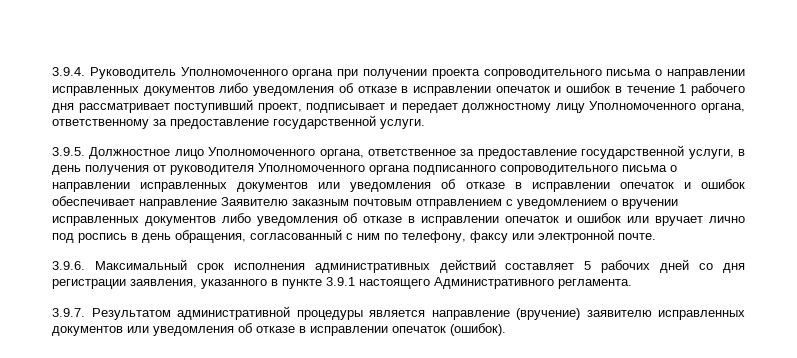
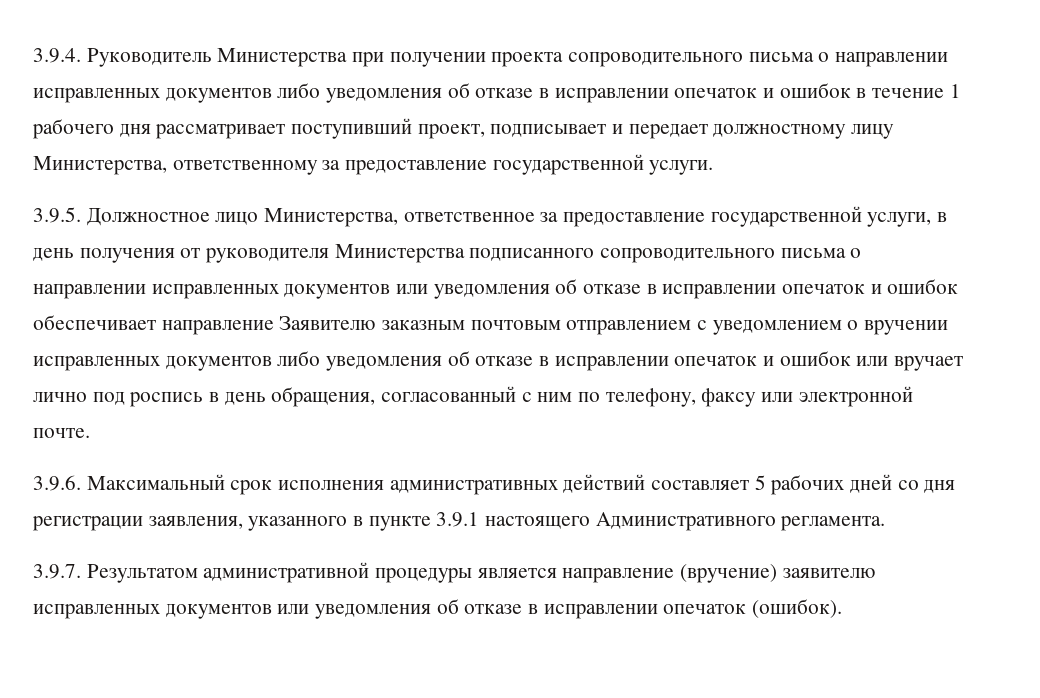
- 3.9.4. Руководитель Уполномоченного органа при получении проекта сопроводительного письма о направлении исправленных документов либо уведомления об отказе в исправлении опечаток и ошибок в течение 1 рабочего дня рассматривает поступивший проект, подписывает и передает должностному лицу Уполномоченного органа, ответственному за предоставление государственной услуги.
+ 3.9.4. Руководитель Министерства при получении проекта сопроводительного письма о направлении исправленных документов либо уведомления об отказе в исправлении опечаток и ошибок в течение 1 рабочего дня рассматривает поступивший проект, подписывает и передает должностному лицу Министерства, ответственному за предоставление государственной услуги.
- 3.9.5. Должностное лицо Уполномоченного органа, ответственное за предоставление государственной услуги, в день получения от руководителя Уполномоченного органа подписанного сопроводительного письма о направлении исправленных документов или уведомления об отказе в исправлении опечаток и ошибок обеспечивает направление Заявителю заказным почтовым отправлением с уведомлением о вручении исправленных документов либо уведомления об отказе в исправлении опечаток и ошибок или вручает лично под роспись в день обращения, согласованный с ним по телефону, факсу или электронной почте.
+ 3.9.5. Должностное лицо Министерства, ответственное за предоставление государственной услуги, в день получения от руководителя Министерства подписанного сопроводительного письма о направлении исправленных документов или уведомления об отказе в исправлении опечаток и ошибок обеспечивает направление Заявителю заказным почтовым отправлением с уведомлением о вручении исправленных документов либо уведомления об отказе в исправлении опечаток и ошибок или вручает лично под роспись в день обращения, согласованный с ним по телефону, факсу или электронной почте.

